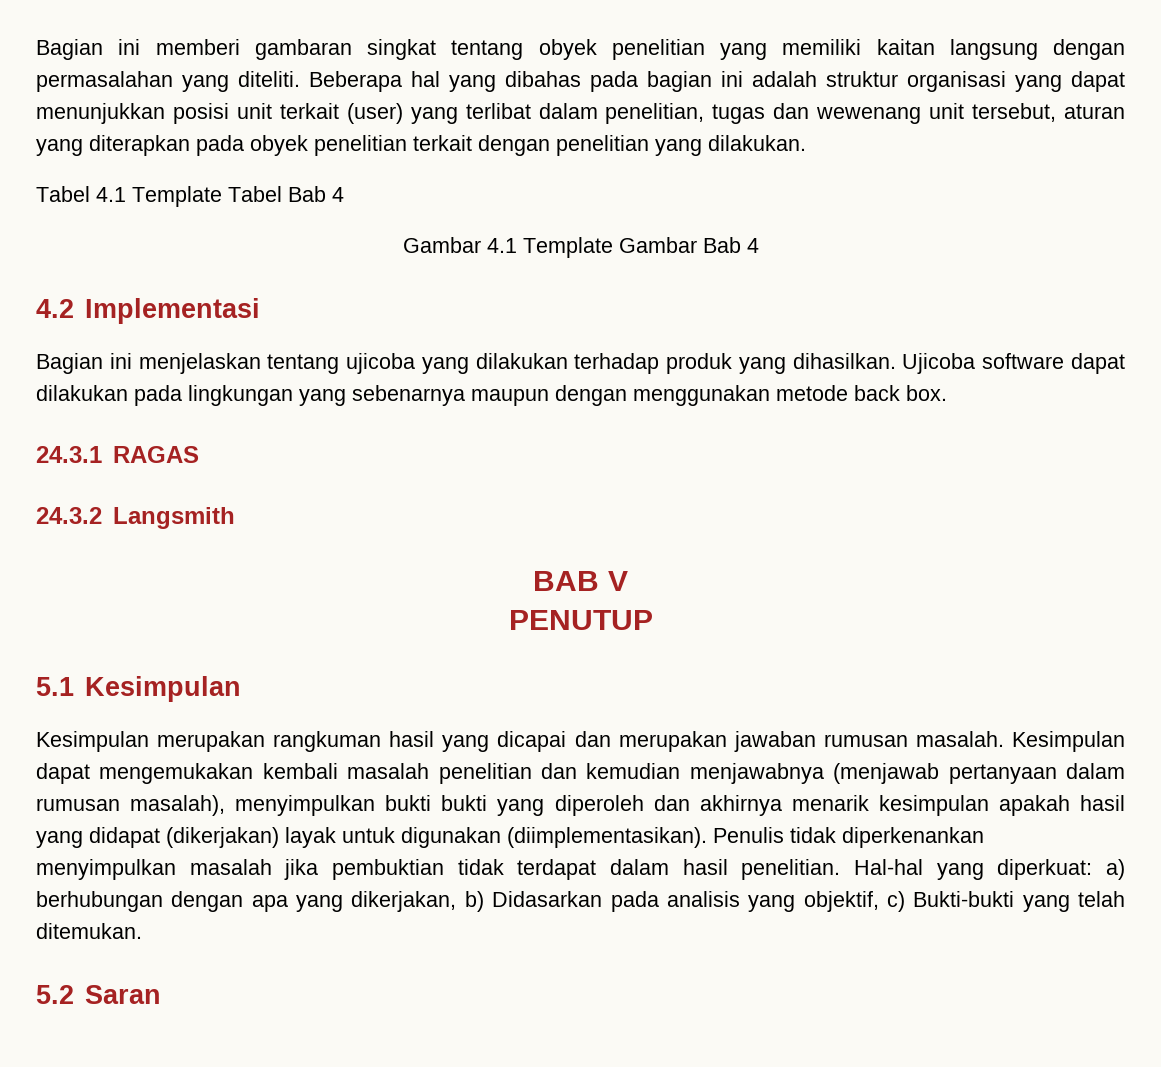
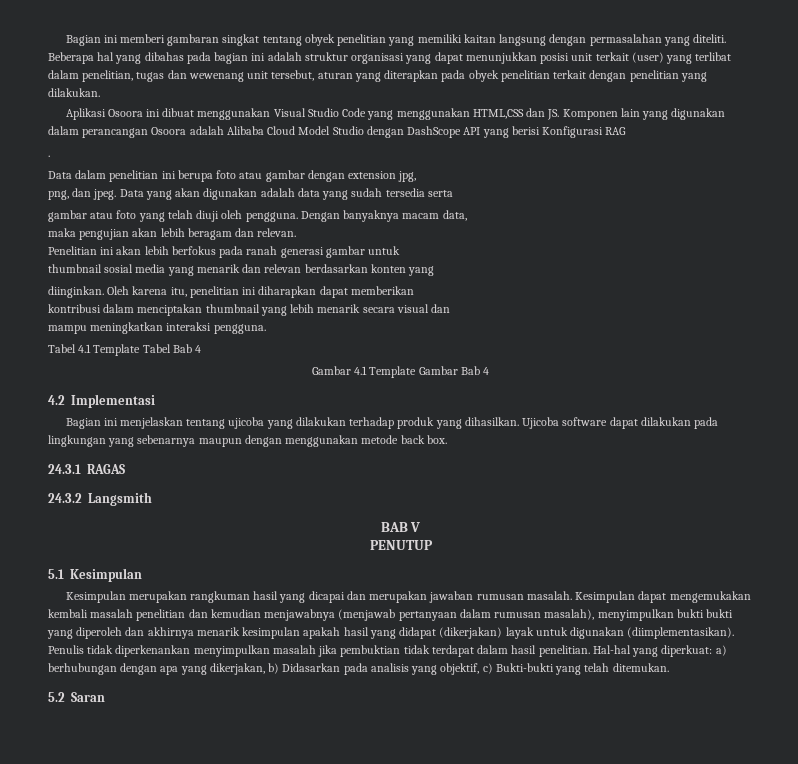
+ Aplikasi Osoora ini dibuat menggunakan Visual Studio Code yang menggunakan HTML,CSS dan JS. Komponen lain yang digunakan dalam perancangan Osoora adalah Alibaba Cloud Model Studio dengan DashScope API yang berisi Konfigurasi RAG
+ .
+ Data dalam penelitian ini berupa foto atau gambar dengan extension jpg,
+ png, dan jpeg. Data yang akan digunakan adalah data yang sudah tersedia serta
+ gambar atau foto yang telah diuji oleh pengguna. Dengan banyaknya macam data,
+ maka pengujian akan lebih beragam dan relevan.
+ Penelitian ini akan lebih berfokus pada ranah generasi gambar untuk
+ thumbnail sosial media yang menarik dan relevan berdasarkan konten yang
+ diinginkan. Oleh karena itu, penelitian ini diharapkan dapat memberikan
+ kontribusi dalam menciptakan thumbnail yang lebih menarik secara visual dan
+ mampu meningkatkan interaksi pengguna.

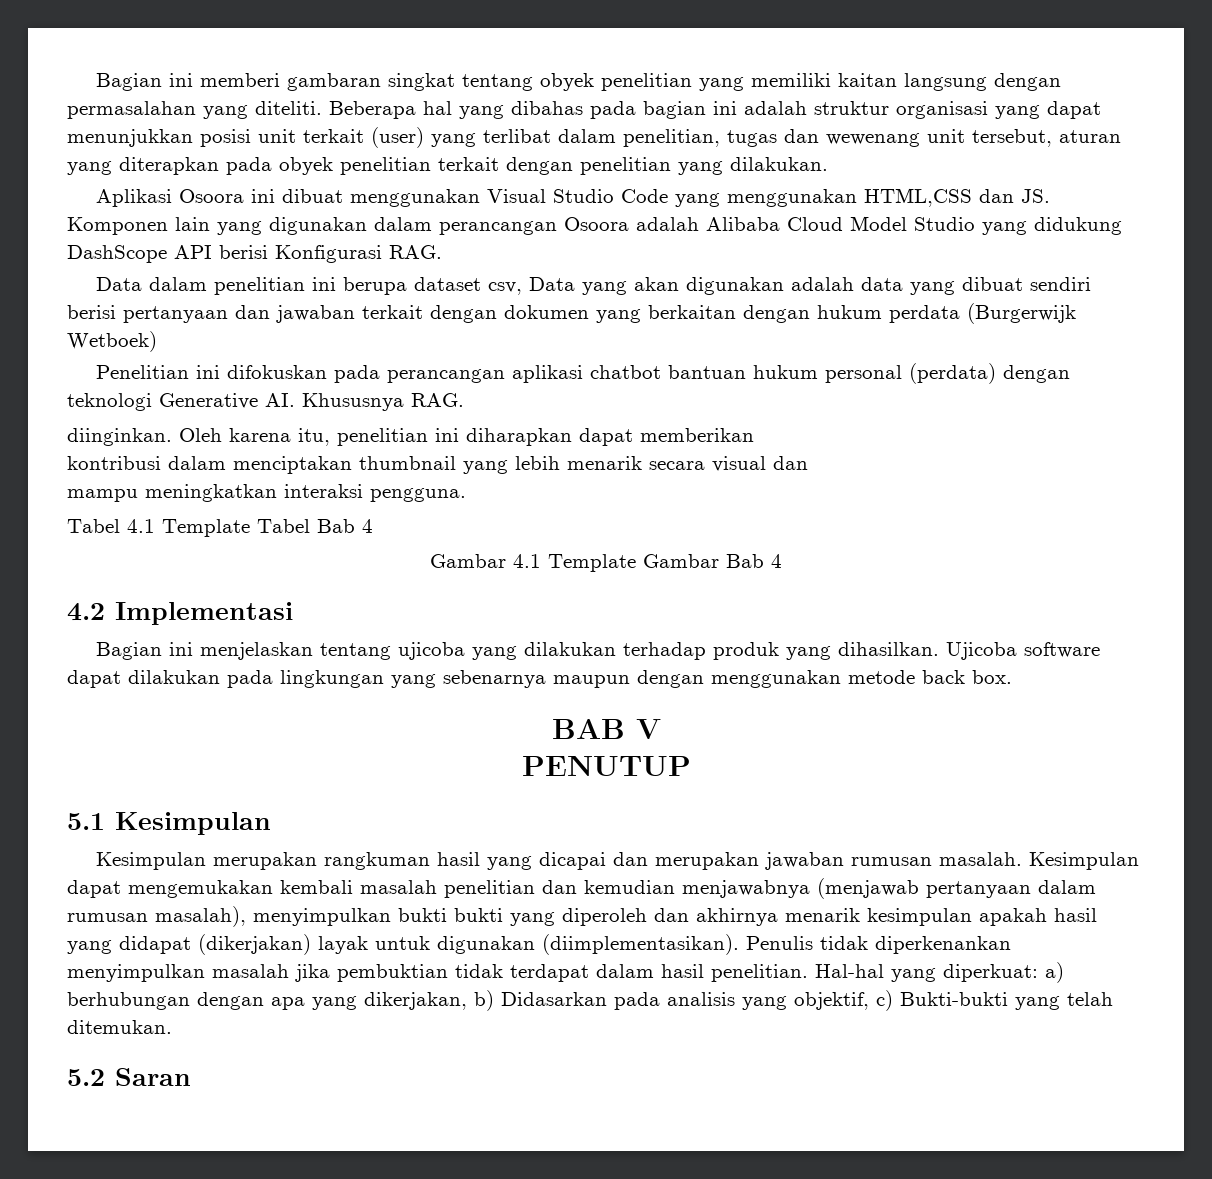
- Aplikasi Osoora ini dibuat menggunakan Visual Studio Code yang menggunakan HTML,CSS dan JS. Komponen lain yang digunakan dalam perancangan Osoora adalah Alibaba Cloud Model Studio dengan DashScope API yang berisi Konfigurasi RAG
- .
+ Aplikasi Osoora ini dibuat menggunakan Visual Studio Code yang menggunakan HTML,CSS dan JS. Komponen lain yang digunakan dalam perancangan Osoora adalah Alibaba Cloud Model Studio yang didukung DashScope API berisi Konfigurasi RAG.
- Data dalam penelitian ini berupa foto atau gambar dengan extension jpg,
- png, dan jpeg. Data yang akan digunakan adalah data yang sudah tersedia serta
- gambar atau foto yang telah diuji oleh pengguna. Dengan banyaknya macam data,
- maka pengujian akan lebih beragam dan relevan.
- Penelitian ini akan lebih berfokus pada ranah generasi gambar untuk
- thumbnail sosial media yang menarik dan relevan berdasarkan konten yang
+ Data dalam penelitian ini berupa dataset csv, Data yang akan digunakan adalah data yang dibuat sendiri berisi pertanyaan dan jawaban terkait dengan dokumen yang berkaitan dengan hukum perdata (Burgerwijk Wetboek)
+ Penelitian ini difokuskan pada perancangan aplikasi chatbot bantuan hukum personal (perdata) dengan teknologi Generative AI. Khususnya RAG.
- 24.3.1 RAGAS
- 24.3.2 Langsmith

